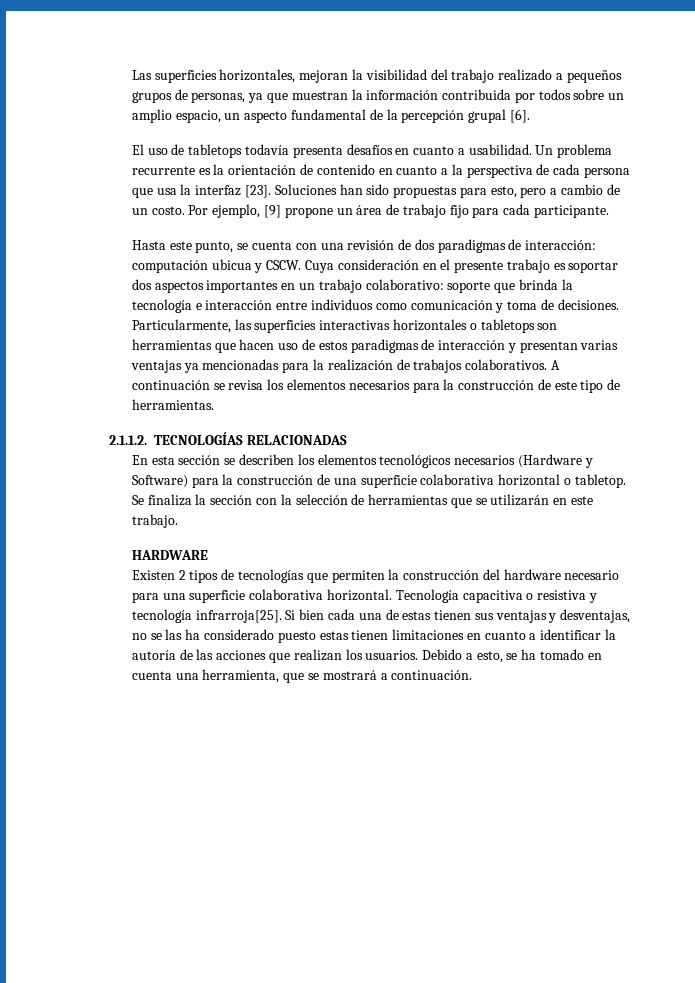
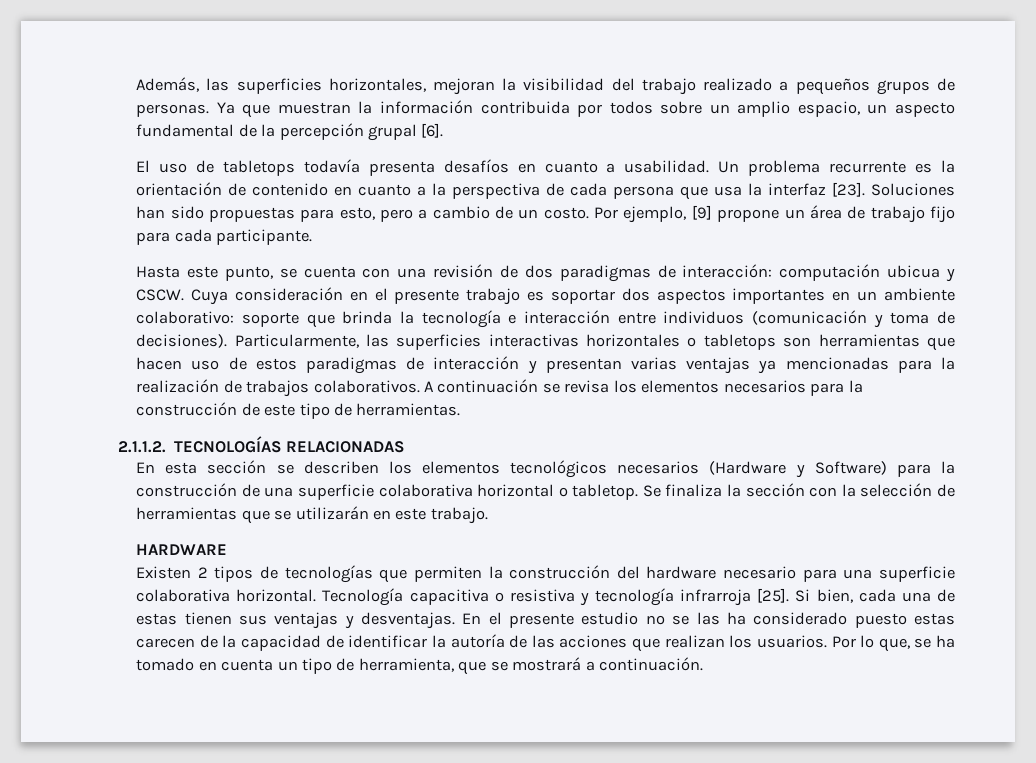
- Las superficies horizontales, mejoran la visibilidad del trabajo realizado a pequeños grupos de personas, ya que muestran la información contribuida por todos sobre un amplio espacio, un aspecto fundamental de la percepción grupal [6].
+ Además, las superficies horizontales, mejoran la visibilidad del trabajo realizado a pequeños grupos de personas. Ya que muestran la información contribuida por todos sobre un amplio espacio, un aspecto fundamental de la percepción grupal [6].
- Cuya consideración en el presente trabajo es soportar dos aspectos importantes en un trabajo colaborativo: soporte que brinda la tecnología e interacción entre individuos como comunicación y toma de decisiones.
+ Cuya consideración en el presente trabajo es soportar dos aspectos importantes en un ambiente colaborativo: soporte que brinda la tecnología e interacción entre individuos (comunicación y toma de decisiones).
- Tecnología capacitiva o resistiva y tecnología infrarroja[25]. Si bien cada una de estas tienen sus ventajas y desventajas, no se las ha considerado puesto estas tienen limitaciones en cuanto a identificar la autoría de las acciones que realizan los usuarios.
+ Tecnología capacitiva o resistiva y tecnología infrarroja [25]. Si bien, cada una de estas tienen sus ventajas y desventajas. En el presente estudio no se las ha considerado puesto estas carecen de la capacidad de identificar la autoría de las acciones que realizan los usuarios.
- Debido a esto, se ha tomado en cuenta una herramienta, que se mostrará a continuación.
+ Por lo que, se ha tomado en cuenta un tipo de herramienta, que se mostrará a continuación.

